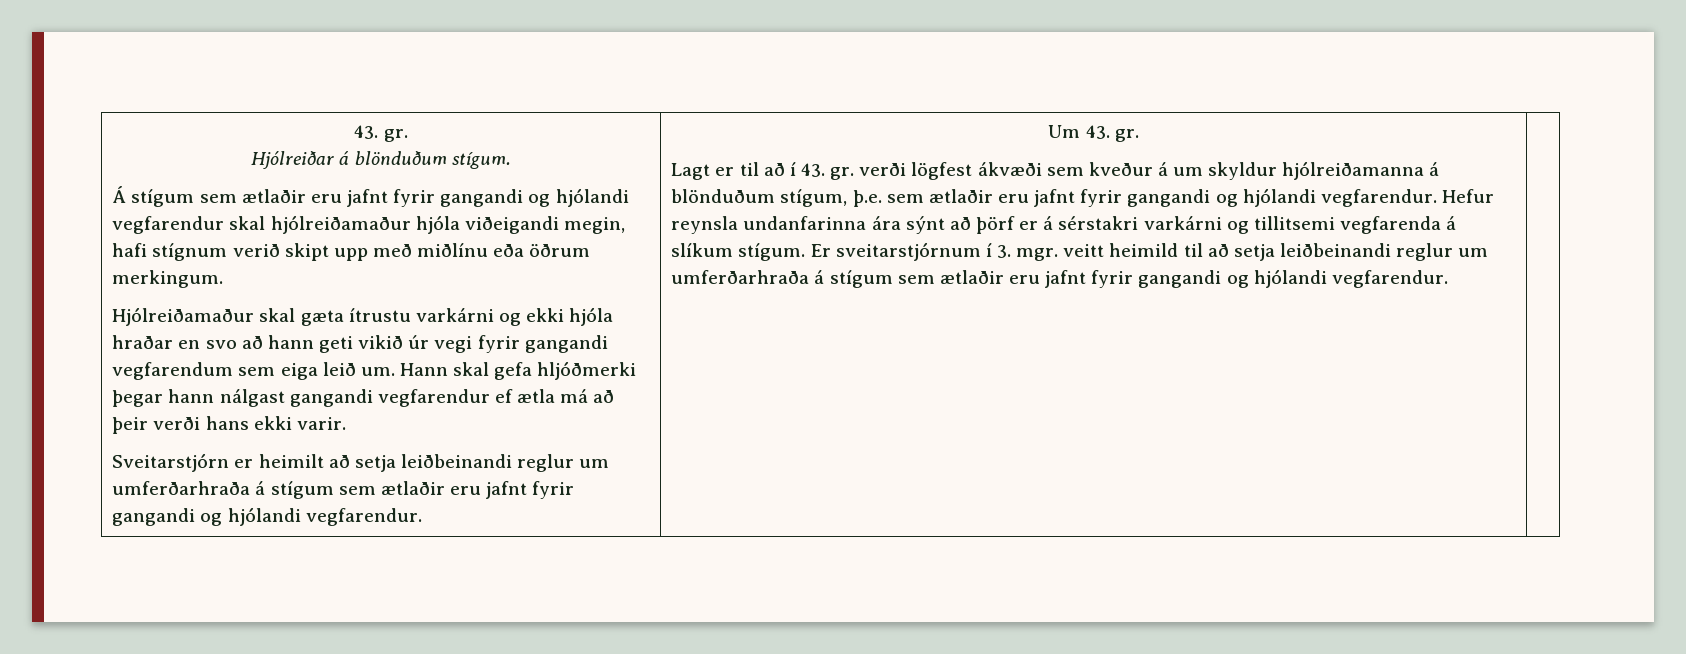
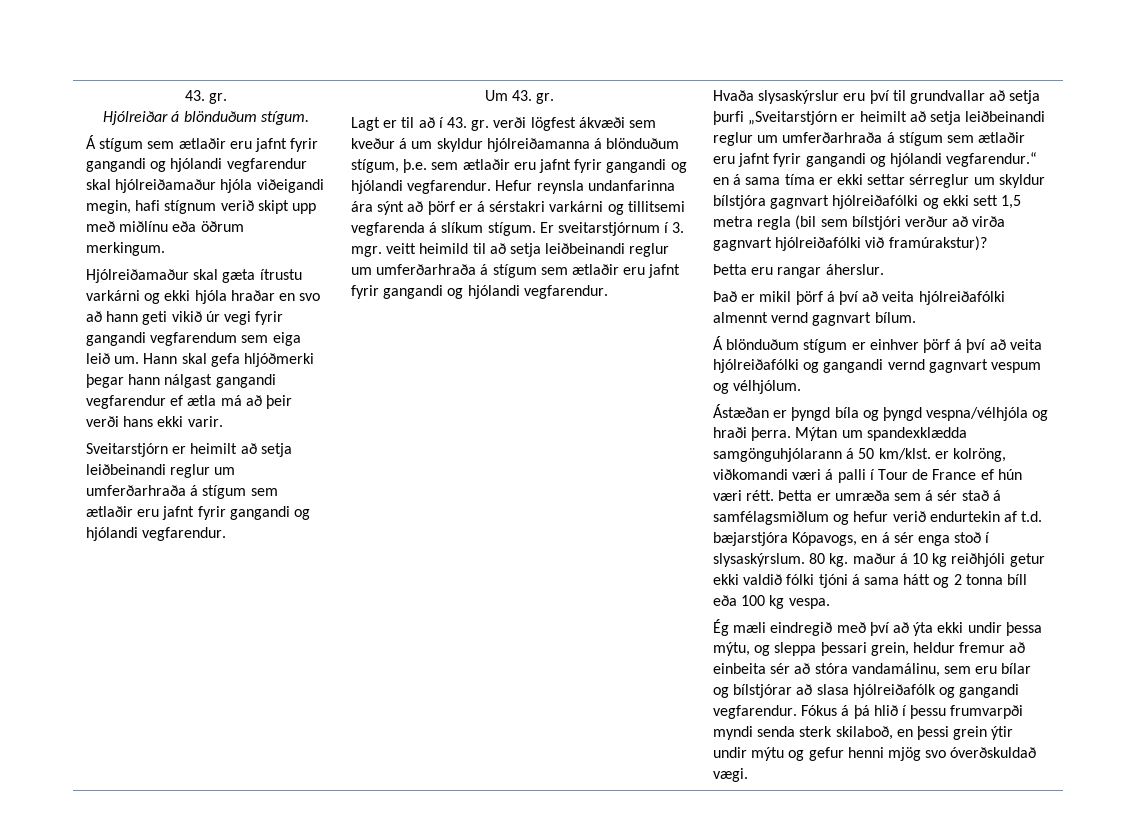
+ Hvaða slysaskýrslur eru því til grundvallar að setja þurfi „Sveitarstjórn er heimilt að setja leiðbeinandi reglur um umferðarhraða á stígum sem ætlaðir eru jafnt fyrir gangandi og hjólandi vegfarendur.“ en á sama tíma er ekki settar sérreglur um skyldur bílstjóra gagnvart hjólreiðafólki og ekki sett 1,5 metra regla (bil sem bílstjóri verður að virða gagnvart hjólreiðafólki við framúrakstur)?
+ Þetta eru rangar áherslur.
+ Það er mikil þörf á því að veita hjólreiðafólki almennt vernd gagnvart bílum.
+ Á blönduðum stígum er einhver þörf á því að veita hjólreiðafólki og gangandi vernd gagnvart vespum og vélhjólum.
+ Ástæðan er þyngd bíla og þyngd vespna/vélhjóla og hraði þerra. Mýtan um spandexklædda samgönguhjólarann á 50 km/klst. er kolröng, viðkomandi væri á palli í Tour de France ef hún væri rétt. Þetta er umræða sem á sér stað á samfélagsmiðlum og hefur verið endurtekin af t.d. bæjarstjóra Kópavogs, en á sér enga stoð í slysaskýrslum. 80 kg. maður á 10 kg reiðhjóli getur ekki valdið fólki tjóni á sama hátt og 2 tonna bíll eða 100 kg vespa.
+ Ég mæli eindregið með því að ýta ekki undir þessa mýtu, og sleppa þessari grein, heldur fremur að einbeita sér að stóra vandamálinu, sem eru bílar og bílstjórar að slasa hjólreiðafólk og gangandi vegfarendur. Fókus á þá hlið í þessu frumvarpði myndi senda sterk skilaboð, en þessi grein ýtir undir mýtu og gefur henni mjög svo óverðskuldað vægi.

